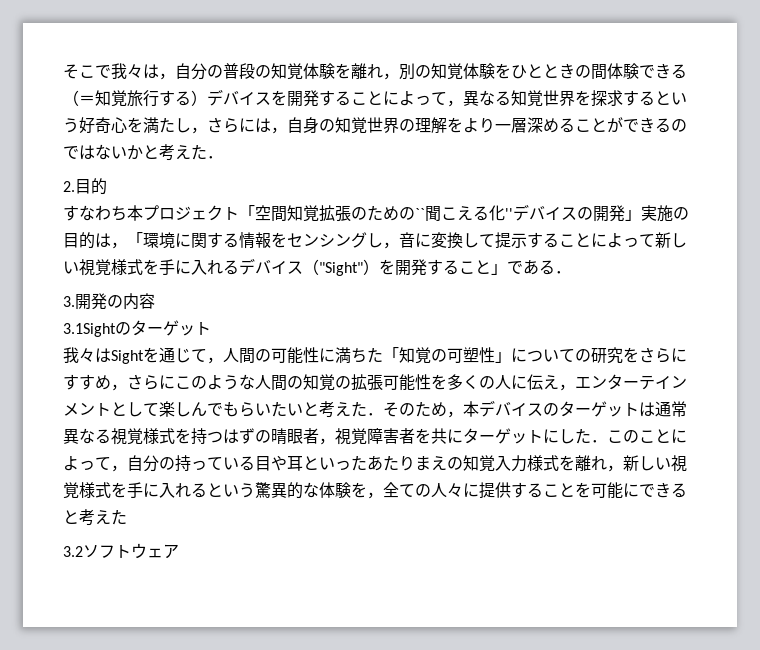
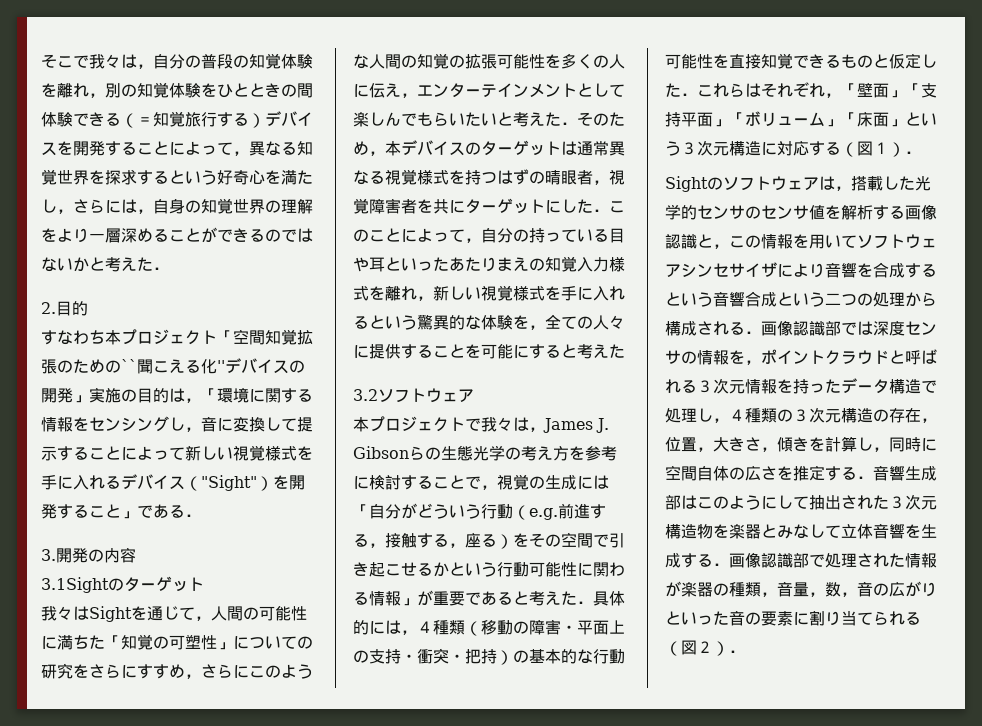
- 我々はSightを通じて，人間の可能性に満ちた「知覚の可塑性」についての研究をさらにすすめ，さらにこのような人間の知覚の拡張可能性を多くの人に伝え，エンターテインメントとして楽しんでもらいたいと考えた．そのため，本デバイスのターゲットは通常異なる視覚様式を持つはずの晴眼者，視覚障害者を共にターゲットにした．このことによって，自分の持っている目や耳といったあたりまえの知覚入力様式を離れ，新しい視覚様式を手に入れるという驚異的な体験を，全ての人々に提供することを可能にできると考えた
+ 我々はSightを通じて，人間の可能性に満ちた「知覚の可塑性」についての研究をさらにすすめ，さらにこのような人間の知覚の拡張可能性を多くの人に伝え，エンターテインメントとして楽しんでもらいたいと考えた．そのため，本デバイスのターゲットは通常異なる視覚様式を持つはずの晴眼者，視覚障害者を共にターゲットにした．このことによって，自分の持っている目や耳といったあたりまえの知覚入力様式を離れ，新しい視覚様式を手に入れるという驚異的な体験を，全ての人々に提供することを可能にすると考えた
+ 本プロジェクトで我々は，James J. Gibsonらの生態光学の考え方を参考に検討することで，視覚の生成には「自分がどういう行動（e.g.前進する，接触する，座る）をその空間で引き起こせるかという行動可能性に関わる情報」が重要であると考えた．具体的には，４種類（移動の障害・平面上の支持・衝突・把持）の基本的な行動可能性を直接知覚できるものと仮定した．これらはそれぞれ，「壁面」「支持平面」「ボリューム」「床面」という３次元構造に対応する（図１）．
+ Sightのソフトウェアは，搭載した光学的センサのセンサ値を解析する画像認識と，この情報を用いてソフトウェアシンセサイザにより音響を合成するという音響合成という二つの処理から構成される．画像認識部では深度センサの情報を，ポイントクラウドと呼ばれる３次元情報を持ったデータ構造で処理し，４種類の３次元構造の存在，位置，大きさ，傾きを計算し，同時に空間自体の広さを推定する．音響生成部はこのようにして抽出された３次元構造物を楽器とみなして立体音響を生成する．画像認識部で処理された情報が楽器の種類，音量，数，音の広がりといった音の要素に割り当てられる（図２）．

